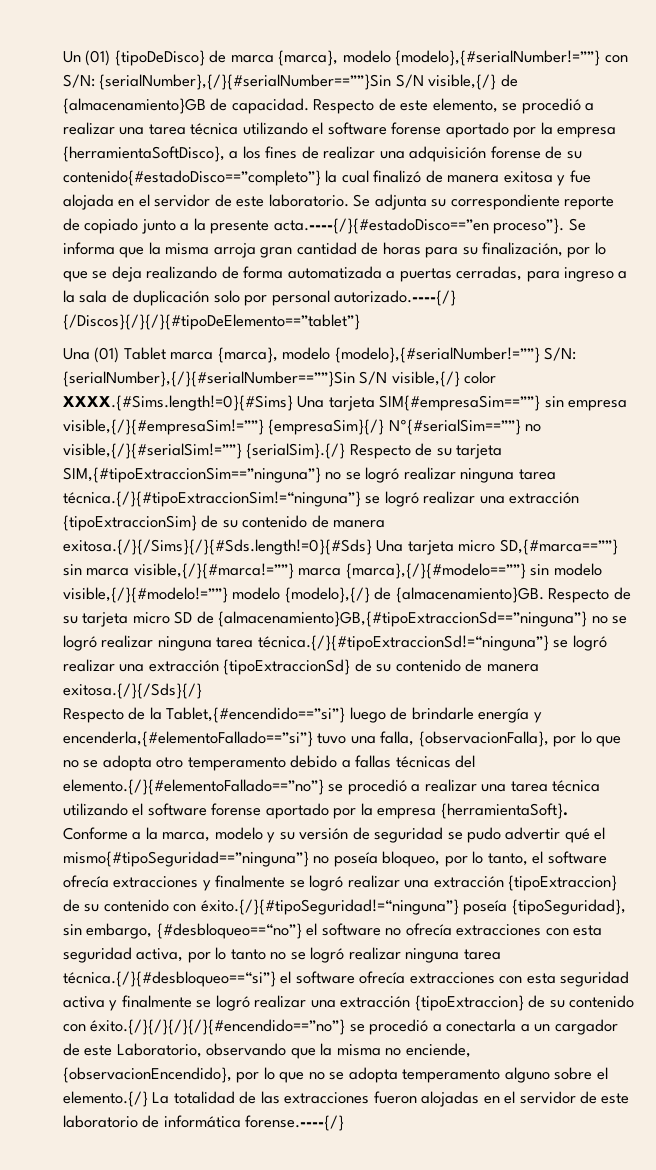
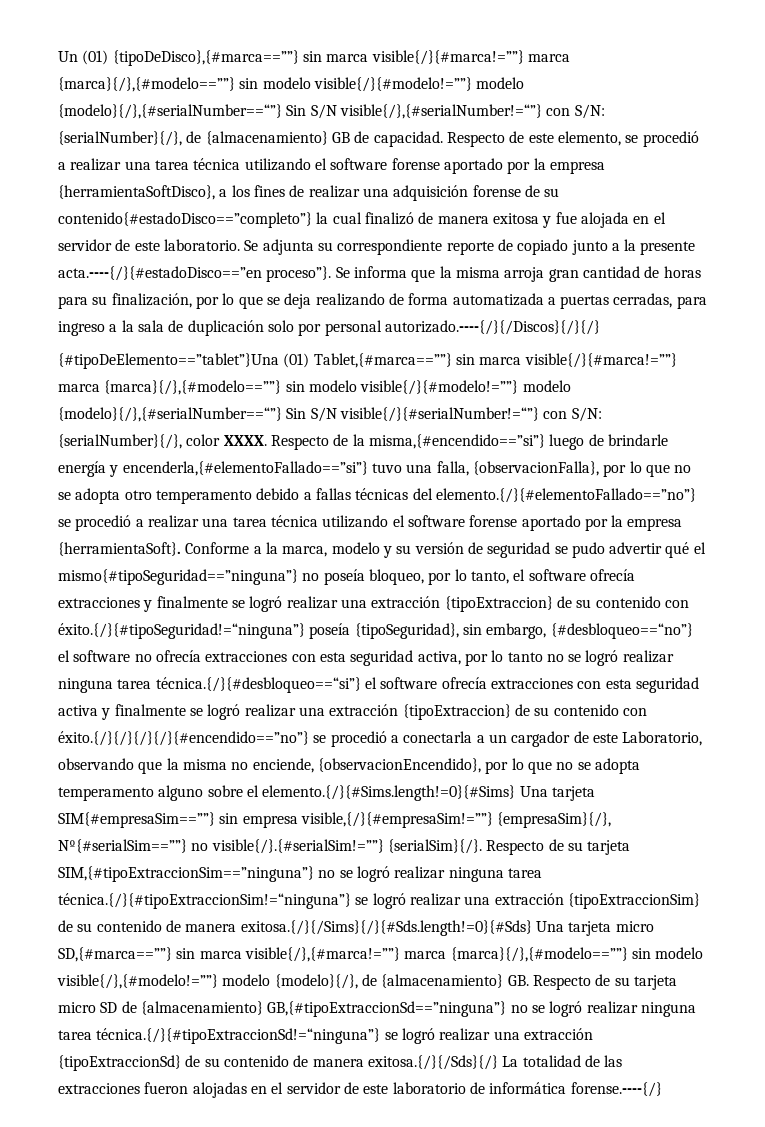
- Un (01) {tipoDeDisco} de marca {marca}, modelo {modelo},{#serialNumber!=””} con S/N: {serialNumber},{/}{#serialNumber==””}Sin S/N visible,{/} de {almacenamiento}GB de capacidad.
+ Un (01) {tipoDeDisco},{#marca==””} sin marca visible{/}{#marca!=””} marca {marca}{/},{#modelo==””} sin modelo visible{/}{#modelo!=””} modelo {modelo}{/},{#serialNumber==“”} Sin S/N visible{/},{#serialNumber!=“”} con S/N: {serialNumber}{/}, de {almacenamiento} GB de capacidad.
- Se informa que la misma arroja gran cantidad de horas para su finalización, por lo que se deja realizando de forma automatizada a puertas cerradas, para ingreso a la sala de duplicación solo por personal autorizado.----{/} {/Discos}{/}{/}{#tipoDeElemento==”tablet”}
- Una (01) Tablet marca {marca}, modelo {modelo},{#serialNumber!=””} S/N: {serialNumber},{/}{#serialNumber==””}Sin S/N visible,{/} color XXXX.{#Sims.length!=0}{#Sims} Una tarjeta SIM{#empresaSim==””} sin empresa visible,{/}{#empresaSim!=””} {empresaSim}{/} Nº{#serialSim==””} no visible,{/}{#serialSim!=””} {serialSim}.{/} Respecto de su tarjeta SIM,{#tipoExtraccionSim==”ninguna”} no se logró realizar ninguna tarea técnica.{/}{#tipoExtraccionSim!=“ninguna”} se logró realizar una extracción {tipoExtraccionSim} de su contenido de manera exitosa.{/}{/Sims}{/}{#Sds.length!=0}{#Sds} Una tarjeta micro SD,{#marca==””} sin marca visible,{/}{#marca!=””} marca {marca},{/}{#modelo==””} sin modelo visible,{/}{#modelo!=””} modelo {modelo},{/} de {almacenamiento}GB. Respecto de su tarjeta micro SD de {almacenamiento}GB,{#tipoExtraccionSd==”ninguna”} no se logró realizar ninguna tarea técnica.{/}{#tipoExtraccionSd!=“ninguna”} se logró realizar una extracción {tipoExtraccionSd} de su contenido de manera exitosa.{/}{/Sds}{/}
- Respecto de la Tablet,{#encendido==”si”} luego de brindarle energía y encenderla,{#elementoFallado==”si”} tuvo una falla, {observacionFalla}, por lo que no se adopta otro temperamento debido a fallas técnicas del elemento.{/}{#elementoFallado==”no”} se procedió a realizar una tarea técnica utilizando el software forense aportado por la empresa {herramientaSoft}.
+ Se informa que la misma arroja gran cantidad de horas para su finalización, por lo que se deja realizando de forma automatizada a puertas cerradas, para ingreso a la sala de duplicación solo por personal autorizado.----{/}{/Discos}{/}{/}
+ {#tipoDeElemento==”tablet”}Una (01) Tablet,{#marca==””} sin marca visible{/}{#marca!=””} marca {marca}{/},{#modelo==””} sin modelo visible{/}{#modelo!=””} modelo {modelo}{/},{#serialNumber==“”} Sin S/N visible{/}{#serialNumber!=“”} con S/N: {serialNumber}{/}, color XXXX. Respecto de la misma,{#encendido==”si”} luego de brindarle energía y encenderla,{#elementoFallado==”si”} tuvo una falla, {observacionFalla}, por lo que no se adopta otro temperamento debido a fallas técnicas del elemento.{/}{#elementoFallado==”no”} se procedió a realizar una tarea técnica utilizando el software forense aportado por la empresa {herramientaSoft}.
- Conforme a la marca, modelo y su versión de seguridad se pudo advertir qué el mismo{#tipoSeguridad==”ninguna”} no poseía bloqueo, por lo tanto, el software ofrecía extracciones y finalmente se logró realizar una extracción {tipoExtraccion} de su contenido con éxito.{/}{#tipoSeguridad!=“ninguna”} poseía {tipoSeguridad}, sin embargo, {#desbloqueo==“no”} el software no ofrecía extracciones con esta seguridad activa, por lo tanto no se logró realizar ninguna tarea técnica.{/}{#desbloqueo==“si”} el software ofrecía extracciones con esta seguridad activa y finalmente se logró realizar una extracción {tipoExtraccion} de su contenido con éxito.{/}{/}{/}{/}{#encendido==”no”} se procedió a conectarla a un cargador de este Laboratorio, observando que la misma no enciende, {observacionEncendido}, por lo que no se adopta temperamento alguno sobre el elemento.{/} La totalidad de las extracciones fueron alojadas en el servidor de este laboratorio de informática forense.----{/}
+ Conforme a la marca, modelo y su versión de seguridad se pudo advertir qué el mismo{#tipoSeguridad==”ninguna”} no poseía bloqueo, por lo tanto, el software ofrecía extracciones y finalmente se logró realizar una extracción {tipoExtraccion} de su contenido con éxito.{/}{#tipoSeguridad!=“ninguna”} poseía {tipoSeguridad}, sin embargo, {#desbloqueo==“no”} el software no ofrecía extracciones con esta seguridad activa, por lo tanto no se logró realizar ninguna tarea técnica.{/}{#desbloqueo==“si”} el software ofrecía extracciones con esta seguridad activa y finalmente se logró realizar una extracción {tipoExtraccion} de su contenido con éxito.{/}{/}{/}{/}{#encendido==”no”} se procedió a conectarla a un cargador de este Laboratorio, observando que la misma no enciende, {observacionEncendido}, por lo que no se adopta temperamento alguno sobre el elemento.{/}{#Sims.length!=0}{#Sims} Una tarjeta SIM{#empresaSim==””} sin empresa visible,{/}{#empresaSim!=””} {empresaSim}{/}, Nº{#serialSim==””} no visible{/}.{#serialSim!=””} {serialSim}{/}. Respecto de su tarjeta SIM,{#tipoExtraccionSim==”ninguna”} no se logró realizar ninguna tarea técnica.{/}{#tipoExtraccionSim!=“ninguna”} se logró realizar una extracción {tipoExtraccionSim} de su contenido de manera exitosa.{/}{/Sims}{/}{#Sds.length!=0}{#Sds} Una tarjeta micro SD,{#marca==””} sin marca visible{/},{#marca!=””} marca {marca}{/},{#modelo==””} sin modelo visible{/},{#modelo!=””} modelo {modelo}{/}, de {almacenamiento} GB. Respecto de su tarjeta micro SD de {almacenamiento} GB,{#tipoExtraccionSd==”ninguna”} no se logró realizar ninguna tarea técnica.{/}{#tipoExtraccionSd!=“ninguna”} se logró realizar una extracción {tipoExtraccionSd} de su contenido de manera exitosa.{/}{/Sds}{/} La totalidad de las extracciones fueron alojadas en el servidor de este laboratorio de informática forense.----{/}

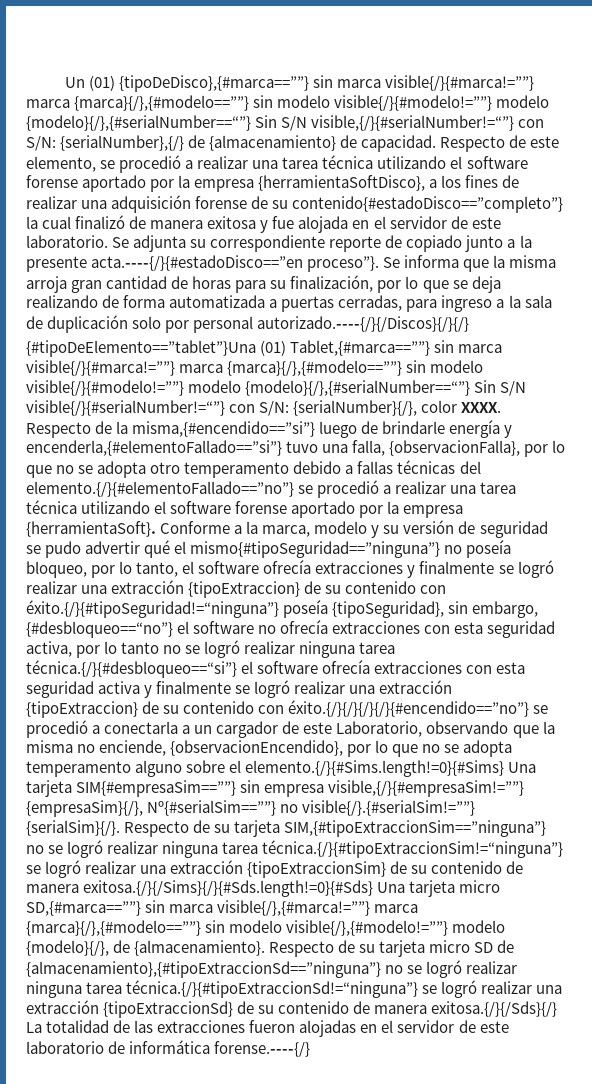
- Un (01) {tipoDeDisco},{#marca==””} sin marca visible{/}{#marca!=””} marca {marca}{/},{#modelo==””} sin modelo visible{/}{#modelo!=””} modelo {modelo}{/},{#serialNumber==“”} Sin S/N visible{/},{#serialNumber!=“”} con S/N: {serialNumber}{/}, de {almacenamiento} GB de capacidad.
+ Un (01) {tipoDeDisco},{#marca==””} sin marca visible{/}{#marca!=””} marca {marca}{/},{#modelo==””} sin modelo visible{/}{#modelo!=””} modelo {modelo}{/},{#serialNumber==“”} Sin S/N visible,{/}{#serialNumber!=“”} con S/N: {serialNumber},{/} de {almacenamiento} de capacidad.
- Respecto de su tarjeta SIM,{#tipoExtraccionSim==”ninguna”} no se logró realizar ninguna tarea técnica.{/}{#tipoExtraccionSim!=“ninguna”} se logró realizar una extracción {tipoExtraccionSim} de su contenido de manera exitosa.{/}{/Sims}{/}{#Sds.length!=0}{#Sds} Una tarjeta micro SD,{#marca==””} sin marca visible{/},{#marca!=””} marca {marca}{/},{#modelo==””} sin modelo visible{/},{#modelo!=””} modelo {modelo}{/}, de {almacenamiento} GB. Respecto de su tarjeta micro SD de {almacenamiento} GB,{#tipoExtraccionSd==”ninguna”} no se logró realizar ninguna tarea técnica.{/}{#tipoExtraccionSd!=“ninguna”} se logró realizar una extracción {tipoExtraccionSd} de su contenido de manera exitosa.{/}{/Sds}{/} La totalidad de las extracciones fueron alojadas en el servidor de este laboratorio de informática forense.----{/}
+ Respecto de su tarjeta SIM,{#tipoExtraccionSim==”ninguna”} no se logró realizar ninguna tarea técnica.{/}{#tipoExtraccionSim!=“ninguna”} se logró realizar una extracción {tipoExtraccionSim} de su contenido de manera exitosa.{/}{/Sims}{/}{#Sds.length!=0}{#Sds} Una tarjeta micro SD,{#marca==””} sin marca visible{/},{#marca!=””} marca {marca}{/},{#modelo==””} sin modelo visible{/},{#modelo!=””} modelo {modelo}{/}, de {almacenamiento}. Respecto de su tarjeta micro SD de {almacenamiento},{#tipoExtraccionSd==”ninguna”} no se logró realizar ninguna tarea técnica.{/}{#tipoExtraccionSd!=“ninguna”} se logró realizar una extracción {tipoExtraccionSd} de su contenido de manera exitosa.{/}{/Sds}{/} La totalidad de las extracciones fueron alojadas en el servidor de este laboratorio de informática forense.----{/}

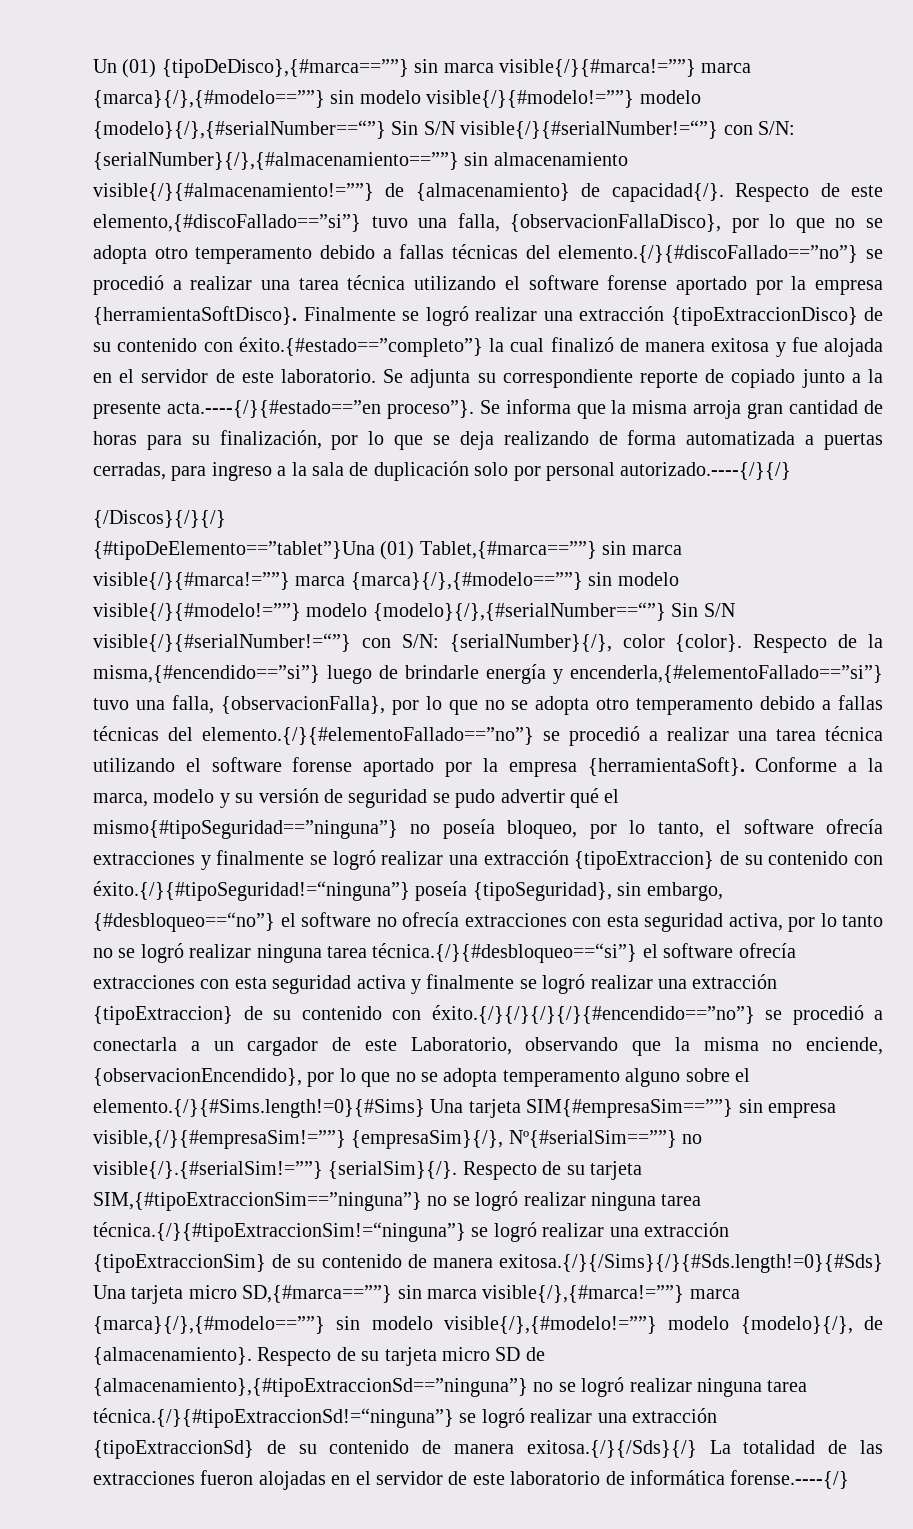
- Un (01) {tipoDeDisco},{#marca==””} sin marca visible{/}{#marca!=””} marca {marca}{/},{#modelo==””} sin modelo visible{/}{#modelo!=””} modelo {modelo}{/},{#serialNumber==“”} Sin S/N visible,{/}{#serialNumber!=“”} con S/N: {serialNumber},{/} de {almacenamiento} de capacidad.
+ Un (01) {tipoDeDisco},{#marca==””} sin marca visible{/}{#marca!=””} marca {marca}{/},{#modelo==””} sin modelo visible{/}{#modelo!=””} modelo {modelo}{/},{#serialNumber==“”} Sin S/N visible{/}{#serialNumber!=“”} con S/N: {serialNumber}{/},{#almacenamiento==””} sin almacenamiento visible{/}{#almacenamiento!=””} de {almacenamiento} de capacidad{/}.
- Respecto de este elemento, se procedió a realizar una tarea técnica utilizando el software forense aportado por la empresa {herramientaSoftDisco}, a los fines de realizar una adquisición forense de su contenido{#estadoDisco==”completo”} la cual finalizó de manera exitosa y fue alojada en el servidor de este laboratorio.
+ Respecto de este elemento,{#discoFallado==”si”} tuvo una falla, {observacionFallaDisco}, por lo que no se adopta otro temperamento debido a fallas técnicas del elemento.{/}{#discoFallado==”no”} se procedió a realizar una tarea técnica utilizando el software forense aportado por la empresa {herramientaSoftDisco}. Finalmente se logró realizar una extracción {tipoExtraccionDisco} de su contenido con éxito.{#estado==”completo”} la cual finalizó de manera exitosa y fue alojada en el servidor de este laboratorio.
- Se adjunta su correspondiente reporte de copiado junto a la presente acta.----{/}{#estadoDisco==”en proceso”}.
+ Se adjunta su correspondiente reporte de copiado junto a la presente acta.----{/}{#estado==”en proceso”}.
- Se informa que la misma arroja gran cantidad de horas para su finalización, por lo que se deja realizando de forma automatizada a puertas cerradas, para ingreso a la sala de duplicación solo por personal autorizado.----{/}{/Discos}{/}{/}
+ Se informa que la misma arroja gran cantidad de horas para su finalización, por lo que se deja realizando de forma automatizada a puertas cerradas, para ingreso a la sala de duplicación solo por personal autorizado.----{/}{/}
+ {/Discos}{/}{/}
- {#tipoDeElemento==”tablet”}Una (01) Tablet,{#marca==””} sin marca visible{/}{#marca!=””} marca {marca}{/},{#modelo==””} sin modelo visible{/}{#modelo!=””} modelo {modelo}{/},{#serialNumber==“”} Sin S/N visible{/}{#serialNumber!=“”} con S/N: {serialNumber}{/}, color XXXX.
+ {#tipoDeElemento==”tablet”}Una (01) Tablet,{#marca==””} sin marca visible{/}{#marca!=””} marca {marca}{/},{#modelo==””} sin modelo visible{/}{#modelo!=””} modelo {modelo}{/},{#serialNumber==“”} Sin S/N visible{/}{#serialNumber!=“”} con S/N: {serialNumber}{/}, color {color}.

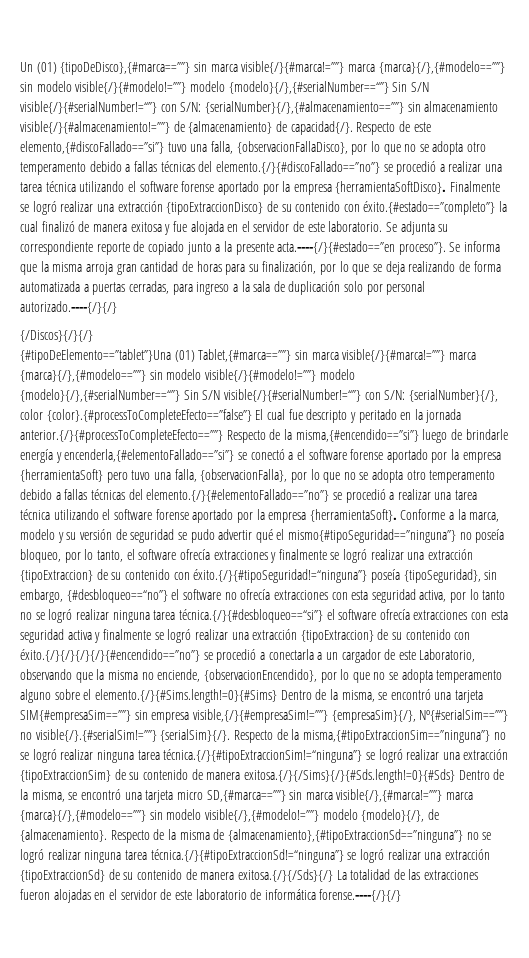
- {serialNumber}{/}, color {color}. Respecto de la misma,{#encendido==”si”} luego de brindarle energía y encenderla,{#elementoFallado==”si”} tuvo una falla, {observacionFalla}, por lo que no se adopta otro temperamento debido a fallas técnicas del elemento.{/}{#elementoFallado==”no”} se procedió a realizar una tarea técnica utilizando el software forense aportado por la empresa {herramientaSoft}.
+ {serialNumber}{/}, color {color}.{#processToCompleteEfecto==”false”} El cual fue descripto y peritado en la jornada anterior.{/}{#processToCompleteEfecto==””} Respecto de la misma,{#encendido==”si”} luego de brindarle energía y encenderla,{#elementoFallado==”si”} se conectó a el software forense aportado por la empresa {herramientaSoft} pero tuvo una falla, {observacionFalla}, por lo que no se adopta otro temperamento debido a fallas técnicas del elemento.{/}{#elementoFallado==”no”} se procedió a realizar una tarea técnica utilizando el software forense aportado por la empresa {herramientaSoft}.
- Conforme a la marca, modelo y su versión de seguridad se pudo advertir qué el mismo{#tipoSeguridad==”ninguna”} no poseía bloqueo, por lo tanto, el software ofrecía extracciones y finalmente se logró realizar una extracción {tipoExtraccion} de su contenido con éxito.{/}{#tipoSeguridad!=“ninguna”} poseía {tipoSeguridad}, sin embargo, {#desbloqueo==“no”} el software no ofrecía extracciones con esta seguridad activa, por lo tanto no se logró realizar ninguna tarea técnica.{/}{#desbloqueo==“si”} el software ofrecía extracciones con esta seguridad activa y finalmente se logró realizar una extracción {tipoExtraccion} de su contenido con éxito.{/}{/}{/}{/}{#encendido==”no”} se procedió a conectarla a un cargador de este Laboratorio, observando que la misma no enciende, {observacionEncendido}, por lo que no se adopta temperamento alguno sobre el elemento.{/}{#Sims.length!=0}{#Sims} Una tarjeta SIM{#empresaSim==””} sin empresa visible,{/}{#empresaSim!=””} {empresaSim}{/}, Nº{#serialSim==””} no visible{/}.{#serialSim!=””} {serialSim}{/}.
+ Conforme a la marca, modelo y su versión de seguridad se pudo advertir qué el mismo{#tipoSeguridad==”ninguna”} no poseía bloqueo, por lo tanto, el software ofrecía extracciones y finalmente se logró realizar una extracción {tipoExtraccion} de su contenido con éxito.{/}{#tipoSeguridad!=“ninguna”} poseía {tipoSeguridad}, sin embargo, {#desbloqueo==“no”} el software no ofrecía extracciones con esta seguridad activa, por lo tanto no se logró realizar ninguna tarea técnica.{/}{#desbloqueo==“si”} el software ofrecía extracciones con esta seguridad activa y finalmente se logró realizar una extracción {tipoExtraccion} de su contenido con éxito.{/}{/}{/}{/}{#encendido==”no”} se procedió a conectarla a un cargador de este Laboratorio, observando que la misma no enciende, {observacionEncendido}, por lo que no se adopta temperamento alguno sobre el elemento.{/}{#Sims.length!=0}{#Sims} Dentro de la misma, se encontró una tarjeta SIM{#empresaSim==””} sin empresa visible,{/}{#empresaSim!=””} {empresaSim}{/}, Nº{#serialSim==””} no visible{/}.{#serialSim!=””} {serialSim}{/}.
- Respecto de su tarjeta SIM,{#tipoExtraccionSim==”ninguna”} no se logró realizar ninguna tarea técnica.{/}{#tipoExtraccionSim!=“ninguna”} se logró realizar una extracción {tipoExtraccionSim} de su contenido de manera exitosa.{/}{/Sims}{/}{#Sds.length!=0}{#Sds} Una tarjeta micro SD,{#marca==””} sin marca visible{/},{#marca!=””} marca {marca}{/},{#modelo==””} sin modelo visible{/},{#modelo!=””} modelo {modelo}{/}, de {almacenamiento}.
+ Respecto de la misma,{#tipoExtraccionSim==”ninguna”} no se logró realizar ninguna tarea técnica.{/}{#tipoExtraccionSim!=“ninguna”} se logró realizar una extracción {tipoExtraccionSim} de su contenido de manera exitosa.{/}{/Sims}{/}{#Sds.length!=0}{#Sds} Dentro de la misma, se encontró una tarjeta micro SD,{#marca==””} sin marca visible{/},{#marca!=””} marca {marca}{/},{#modelo==””} sin modelo visible{/},{#modelo!=””} modelo {modelo}{/}, de {almacenamiento}.
- Respecto de su tarjeta micro SD de {almacenamiento},{#tipoExtraccionSd==”ninguna”} no se logró realizar ninguna tarea técnica.{/}{#tipoExtraccionSd!=“ninguna”} se logró realizar una extracción {tipoExtraccionSd} de su contenido de manera exitosa.{/}{/Sds}{/} La totalidad de las extracciones fueron alojadas en el servidor de este laboratorio de informática forense.----{/}
+ Respecto de la misma de {almacenamiento},{#tipoExtraccionSd==”ninguna”} no se logró realizar ninguna tarea técnica.{/}{#tipoExtraccionSd!=“ninguna”} se logró realizar una extracción {tipoExtraccionSd} de su contenido de manera exitosa.{/}{/Sds}{/} La totalidad de las extracciones fueron alojadas en el servidor de este laboratorio de informática forense.----{/}{/}

